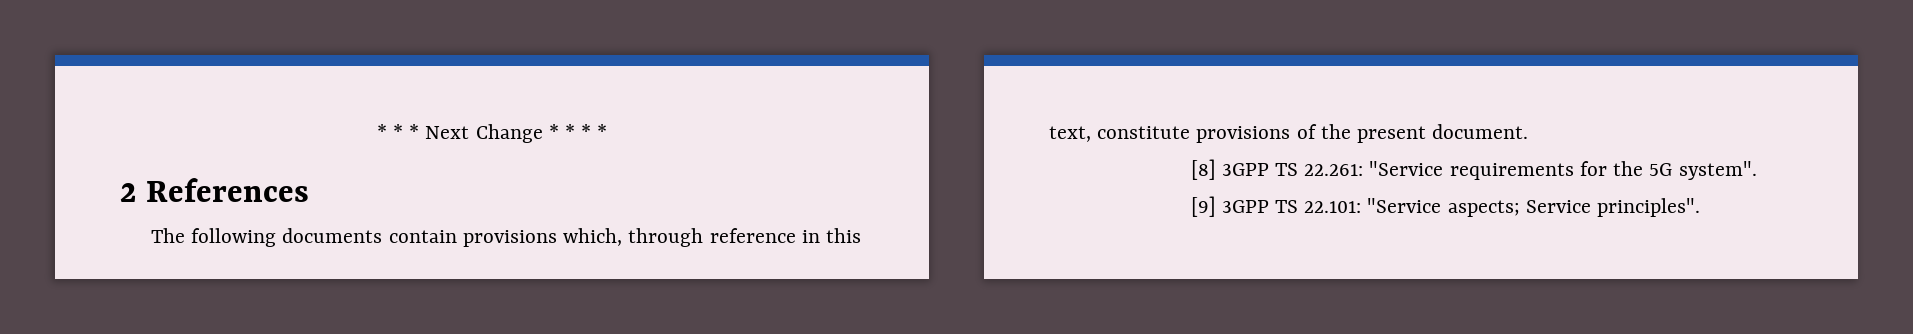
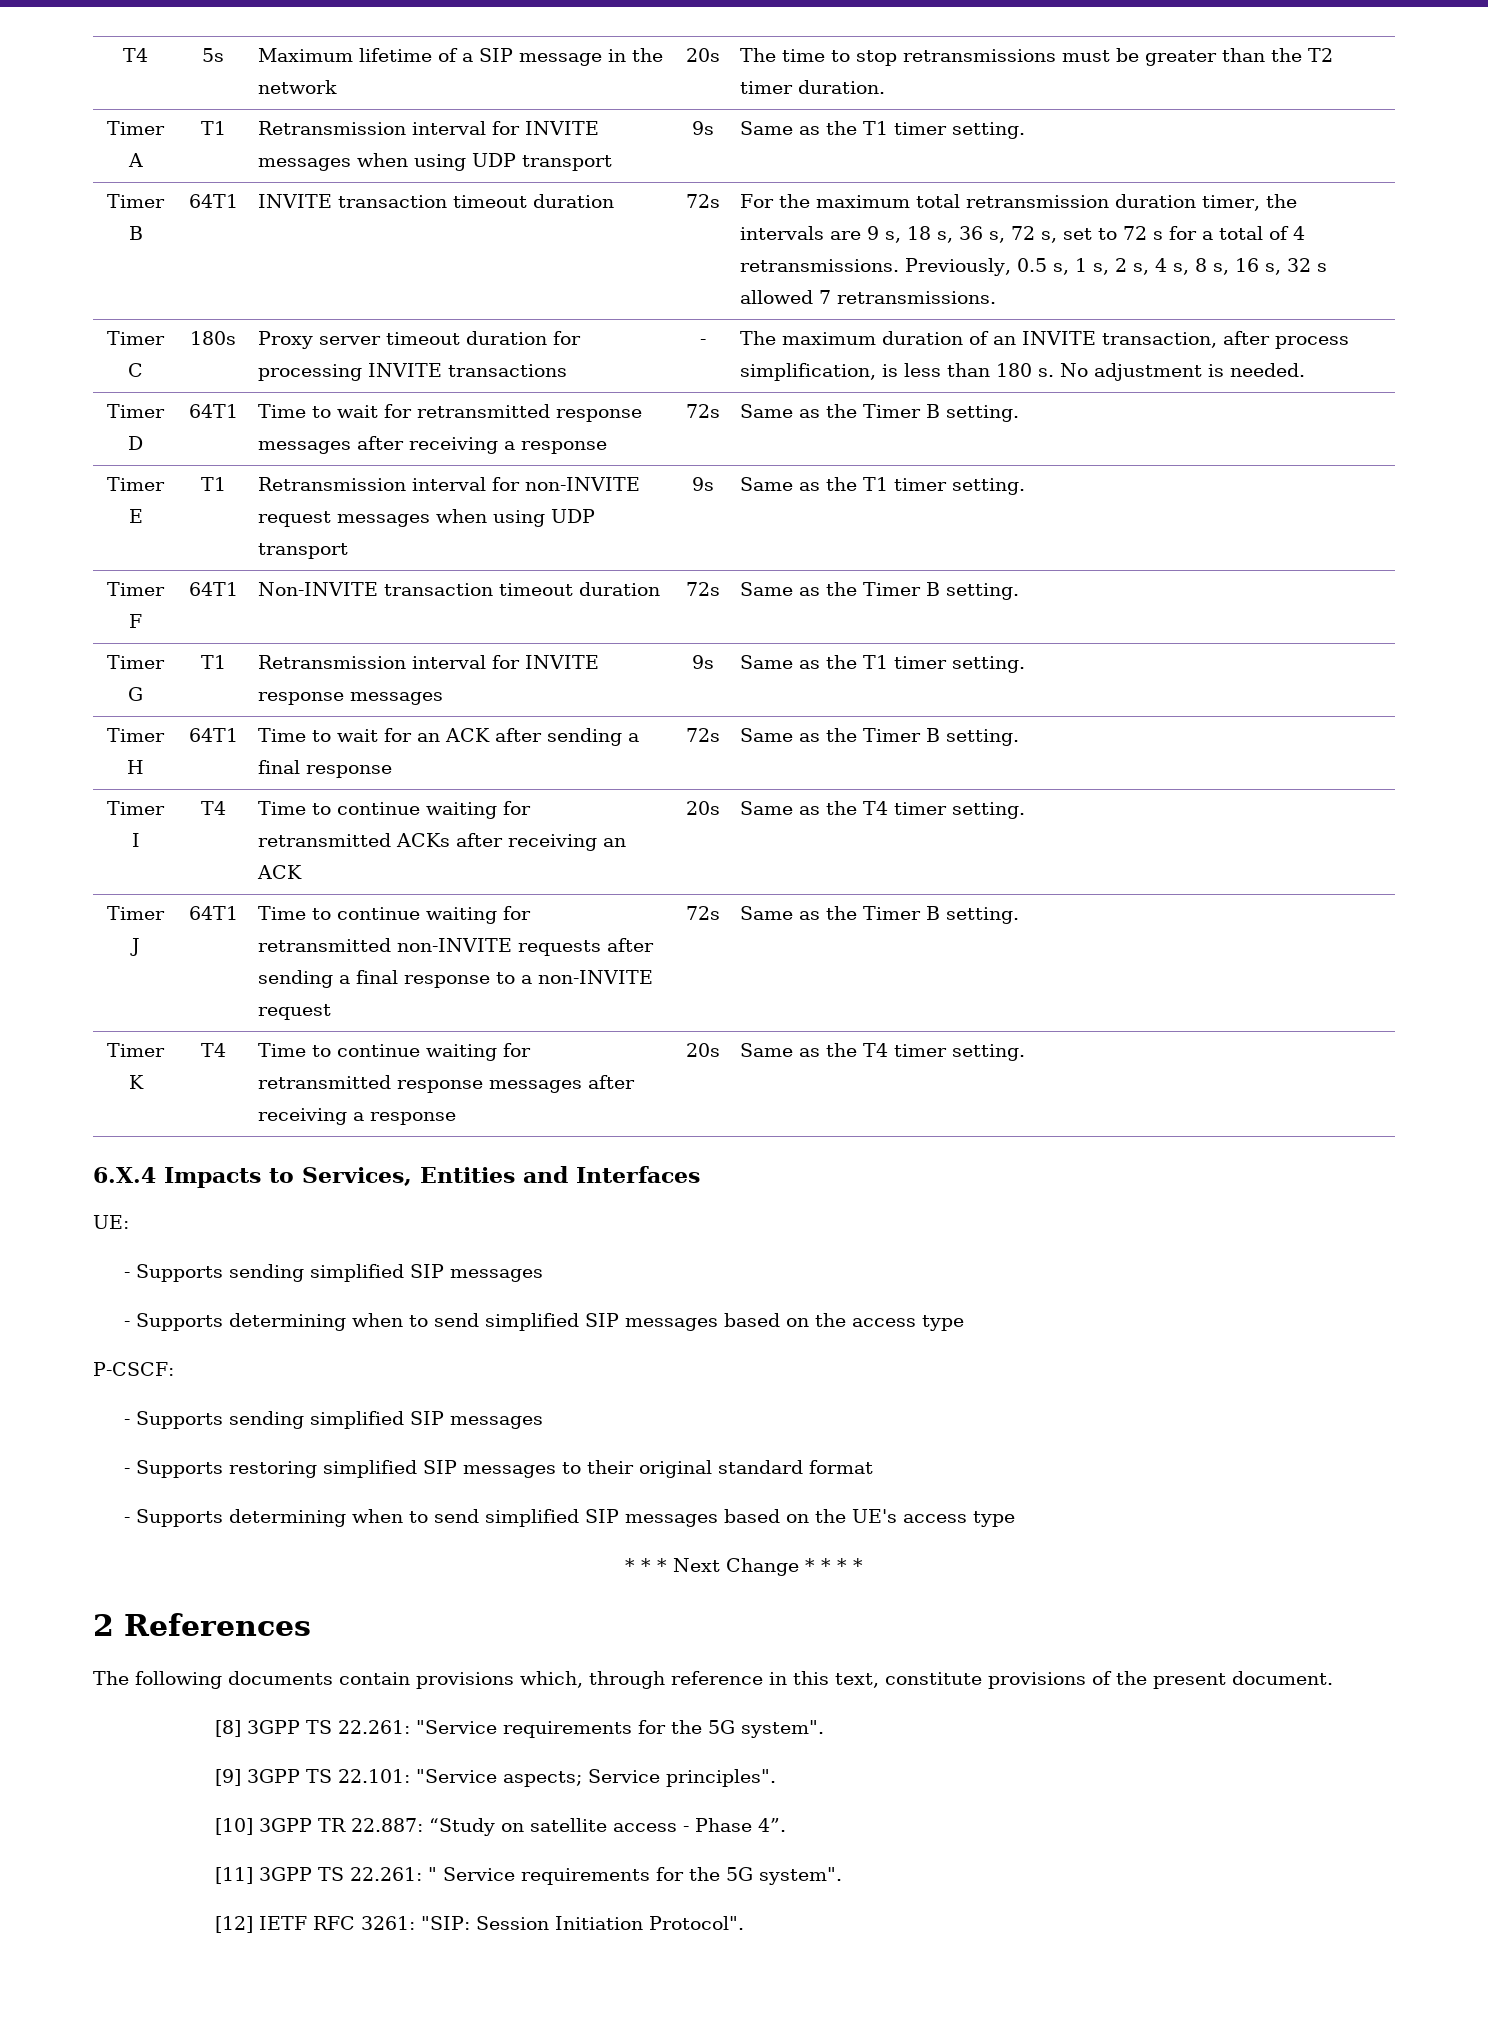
+ T4 | 5s | Maximum lifetime of a SIP message in the network | 20s | The time to stop retransmissions must be greater than the T2 timer duration.
+ Timer A | T1 | Retransmission interval for INVITE messages when using UDP transport | 9s | Same as the T1 timer setting.
+ Timer B | 64T1 | INVITE transaction timeout duration | 72s | For the maximum total retransmission duration timer, the intervals are 9 s, 18 s, 36 s, 72 s, set to 72 s for a total of 4 retransmissions. Previously, 0.5 s, 1 s, 2 s, 4 s, 8 s, 16 s, 32 s allowed 7 retransmissions.
+ Timer C | 180s | Proxy server timeout duration for processing INVITE transactions | - | The maximum duration of an INVITE transaction, after process simplification, is less than 180 s. No adjustment is needed.
+ Timer D | 64T1 | Time to wait for retransmitted response messages after receiving a response | 72s | Same as the Timer B setting.
+ Timer E | T1 | Retransmission interval for non-INVITE request messages when using UDP transport | 9s | Same as the T1 timer setting.
+ Timer F | 64T1 | Non-INVITE transaction timeout duration | 72s | Same as the Timer B setting.
+ Timer G | T1 | Retransmission interval for INVITE response messages | 9s | Same as the T1 timer setting.
+ Timer H | 64T1 | Time to wait for an ACK after sending a final response | 72s | Same as the Timer B setting.
+ Timer I | T4 | Time to continue waiting for retransmitted ACKs after receiving an ACK | 20s | Same as the T4 timer setting.
+ Timer J | 64T1 | Time to continue waiting for retransmitted non-INVITE requests after sending a final response to a non-INVITE request | 72s | Same as the Timer B setting.
+ Timer K | T4 | Time to continue waiting for retransmitted response messages after receiving a response | 20s | Same as the T4 timer setting.
+ 6.X.4 Impacts to Services, Entities and Interfaces
+ UE:
+ - Supports sending simplified SIP messages
+ - Supports determining when to send simplified SIP messages based on the access type
+ P-CSCF:
+ - Supports sending simplified SIP messages
+ - Supports restoring simplified SIP messages to their original standard format
+ - Supports determining when to send simplified SIP messages based on the UE's access type
+ [10] 3GPP TR 22.887: “Study on satellite access - Phase 4”.
+ [11] 3GPP TS 22.261: " Service requirements for the 5G system".
+ [12] IETF RFC 3261: "SIP: Session Initiation Protocol".

